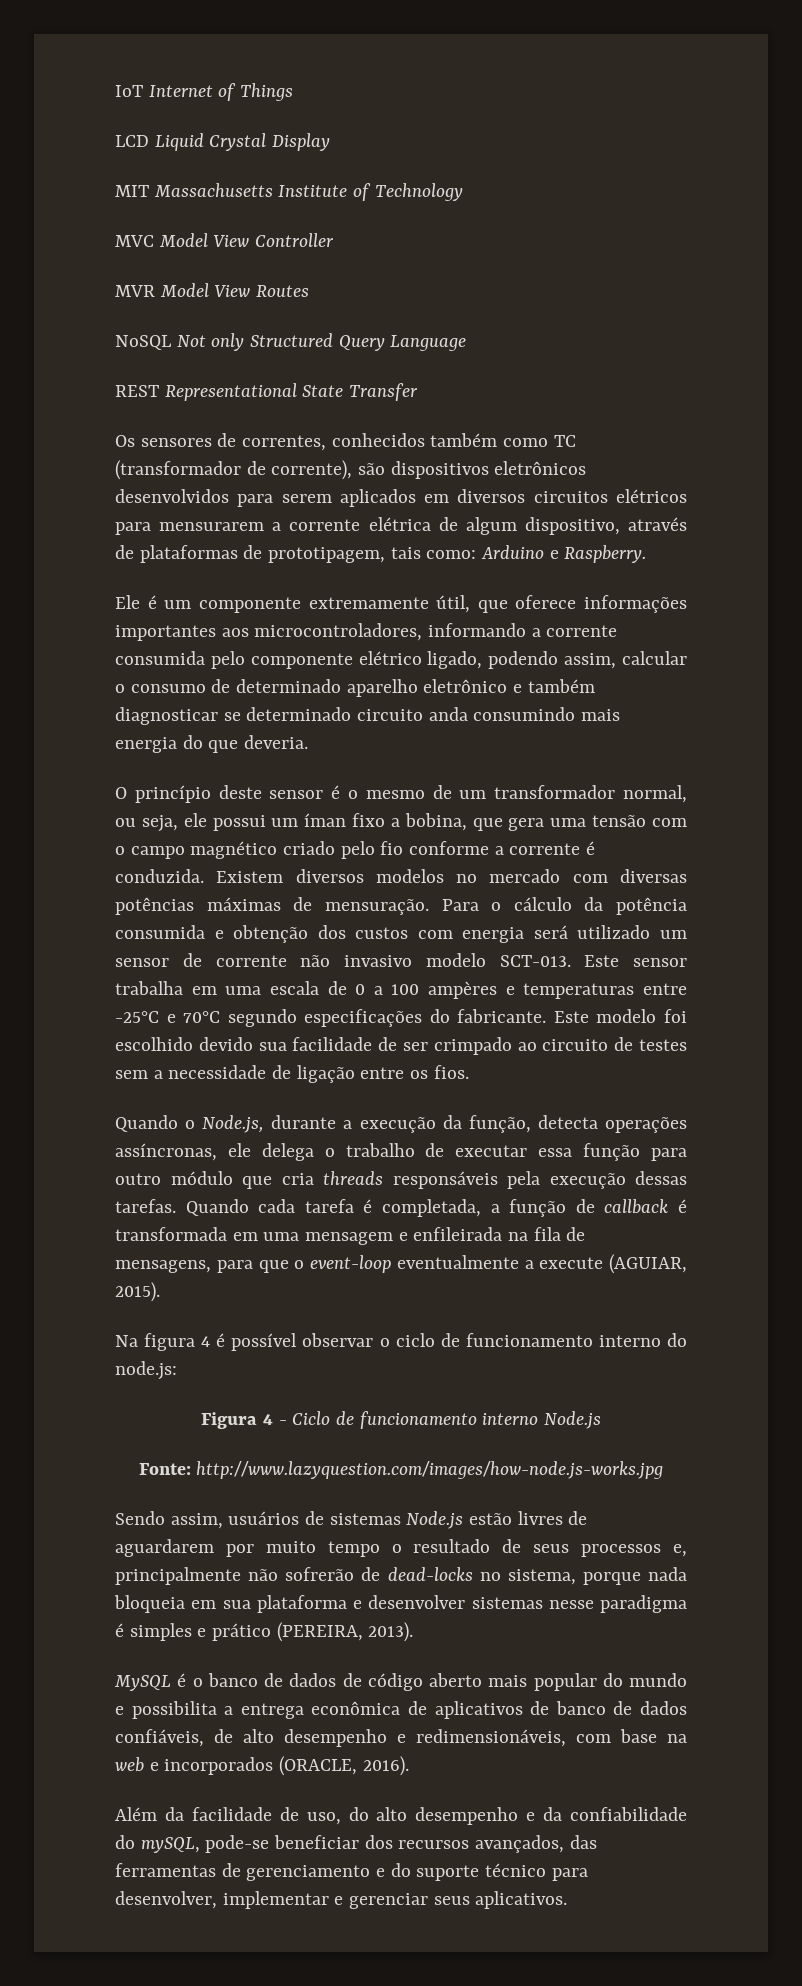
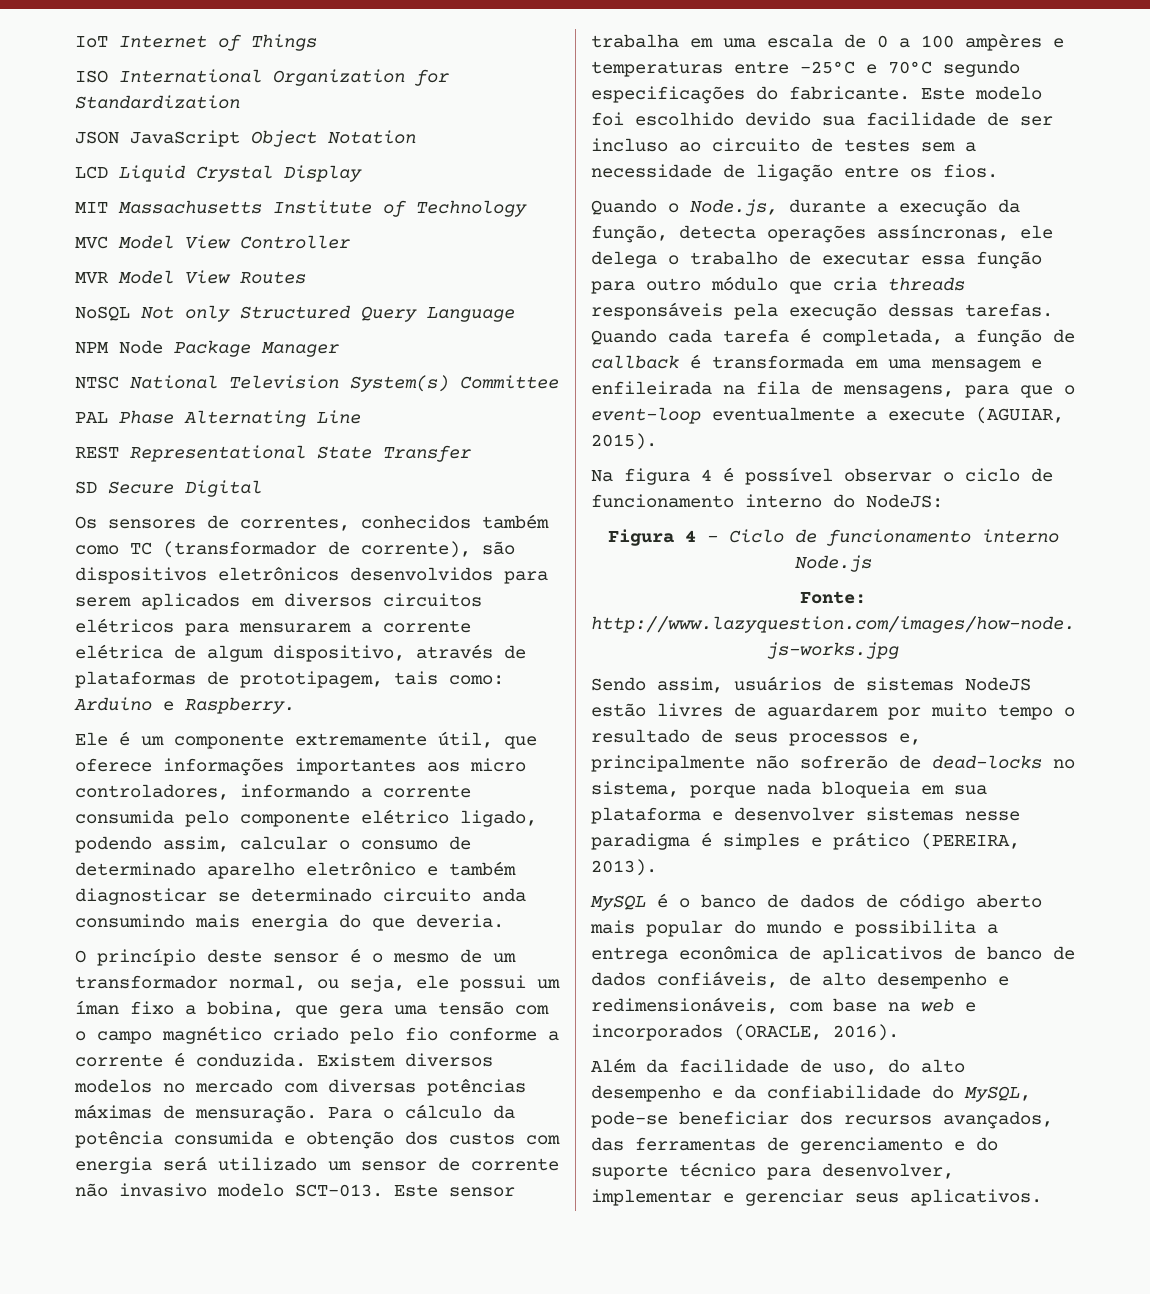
+ ISO International Organization for Standardization
+ JSON JavaScript Object Notation
+ NPM Node Package Manager
+ NTSC National Television System(s) Committee
+ PAL Phase Alternating Line
+ SD Secure Digital
- Ele é um componente extremamente útil, que oferece informações importantes aos microcontroladores, informando a corrente consumida pelo componente elétrico ligado, podendo assim, calcular o consumo de determinado aparelho eletrônico e também diagnosticar se determinado circuito anda consumindo mais energia do que deveria.
+ Ele é um componente extremamente útil, que oferece informações importantes aos micro controladores, informando a corrente consumida pelo componente elétrico ligado, podendo assim, calcular o consumo de determinado aparelho eletrônico e também diagnosticar se determinado circuito anda consumindo mais energia do que deveria.
- Este modelo foi escolhido devido sua facilidade de ser crimpado ao circuito de testes sem a necessidade de ligação entre os fios.
+ Este modelo foi escolhido devido sua facilidade de ser incluso ao circuito de testes sem a necessidade de ligação entre os fios.
- Na figura 4 é possível observar o ciclo de funcionamento interno do node.js:
+ Na figura 4 é possível observar o ciclo de funcionamento interno do NodeJS:
- Sendo assim, usuários de sistemas Node.js estão livres de aguardarem por muito tempo o resultado de seus processos e, principalmente não sofrerão de dead-locks no sistema, porque nada bloqueia em sua plataforma e desenvolver sistemas nesse paradigma é simples e prático (PEREIRA, 2013).
+ Sendo assim, usuários de sistemas NodeJS estão livres de aguardarem por muito tempo o resultado de seus processos e, principalmente não sofrerão de dead-locks no sistema, porque nada bloqueia em sua plataforma e desenvolver sistemas nesse paradigma é simples e prático (PEREIRA, 2013).
- Além da facilidade de uso, do alto desempenho e da confiabilidade do mySQL, pode-se beneficiar dos recursos avançados, das ferramentas de gerenciamento e do suporte técnico para desenvolver, implementar e gerenciar seus aplicativos.
+ Além da facilidade de uso, do alto desempenho e da confiabilidade do MySQL, pode-se beneficiar dos recursos avançados, das ferramentas de gerenciamento e do suporte técnico para desenvolver, implementar e gerenciar seus aplicativos.

